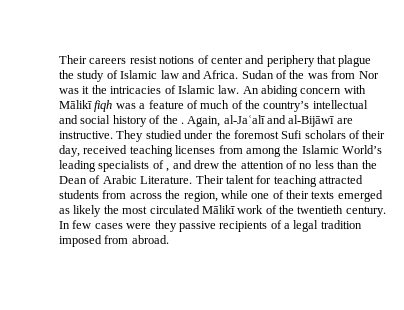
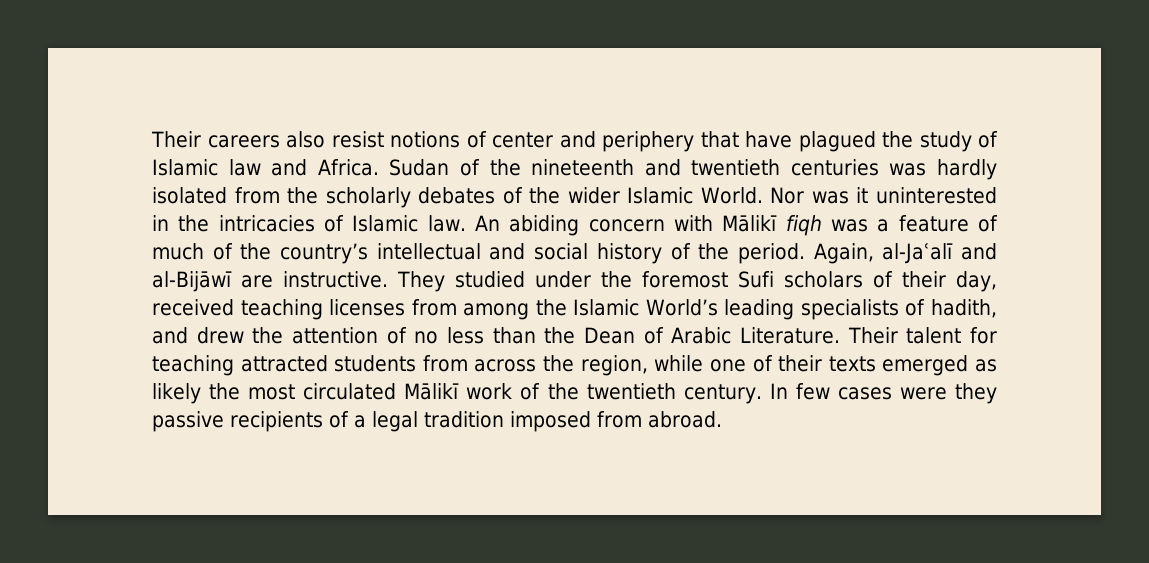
- Their careers resist notions of center and periphery that plague the study of Islamic law and Africa.
+ Their careers also resist notions of center and periphery that have plagued the study of Islamic law and Africa.
- Sudan of the was from Nor was it the intricacies of Islamic law.
+ Sudan of the nineteenth and twentieth centuries was hardly isolated from the scholarly debates of the wider Islamic World. Nor was it uninterested in the intricacies of Islamic law.
- An abiding concern with Mālikī fiqh was a feature of much of the country’s intellectual and social history of the .
+ An abiding concern with Mālikī fiqh was a feature of much of the country’s intellectual and social history of the period.
- They studied under the foremost Sufi scholars of their day, received teaching licenses from among the Islamic World’s leading specialists of , and drew the attention of no less than the Dean of Arabic Literature.
+ They studied under the foremost Sufi scholars of their day, received teaching licenses from among the Islamic World’s leading specialists of hadith, and drew the attention of no less than the Dean of Arabic Literature.

